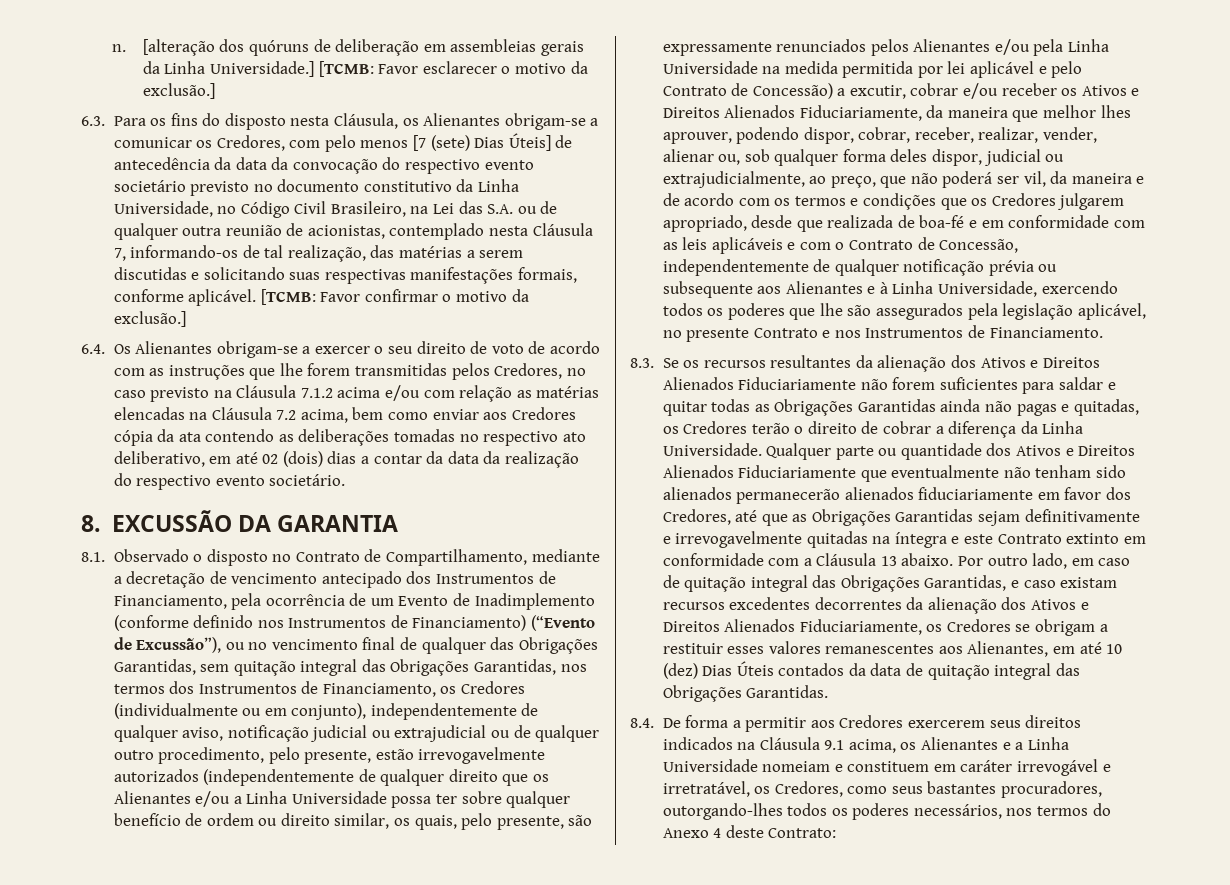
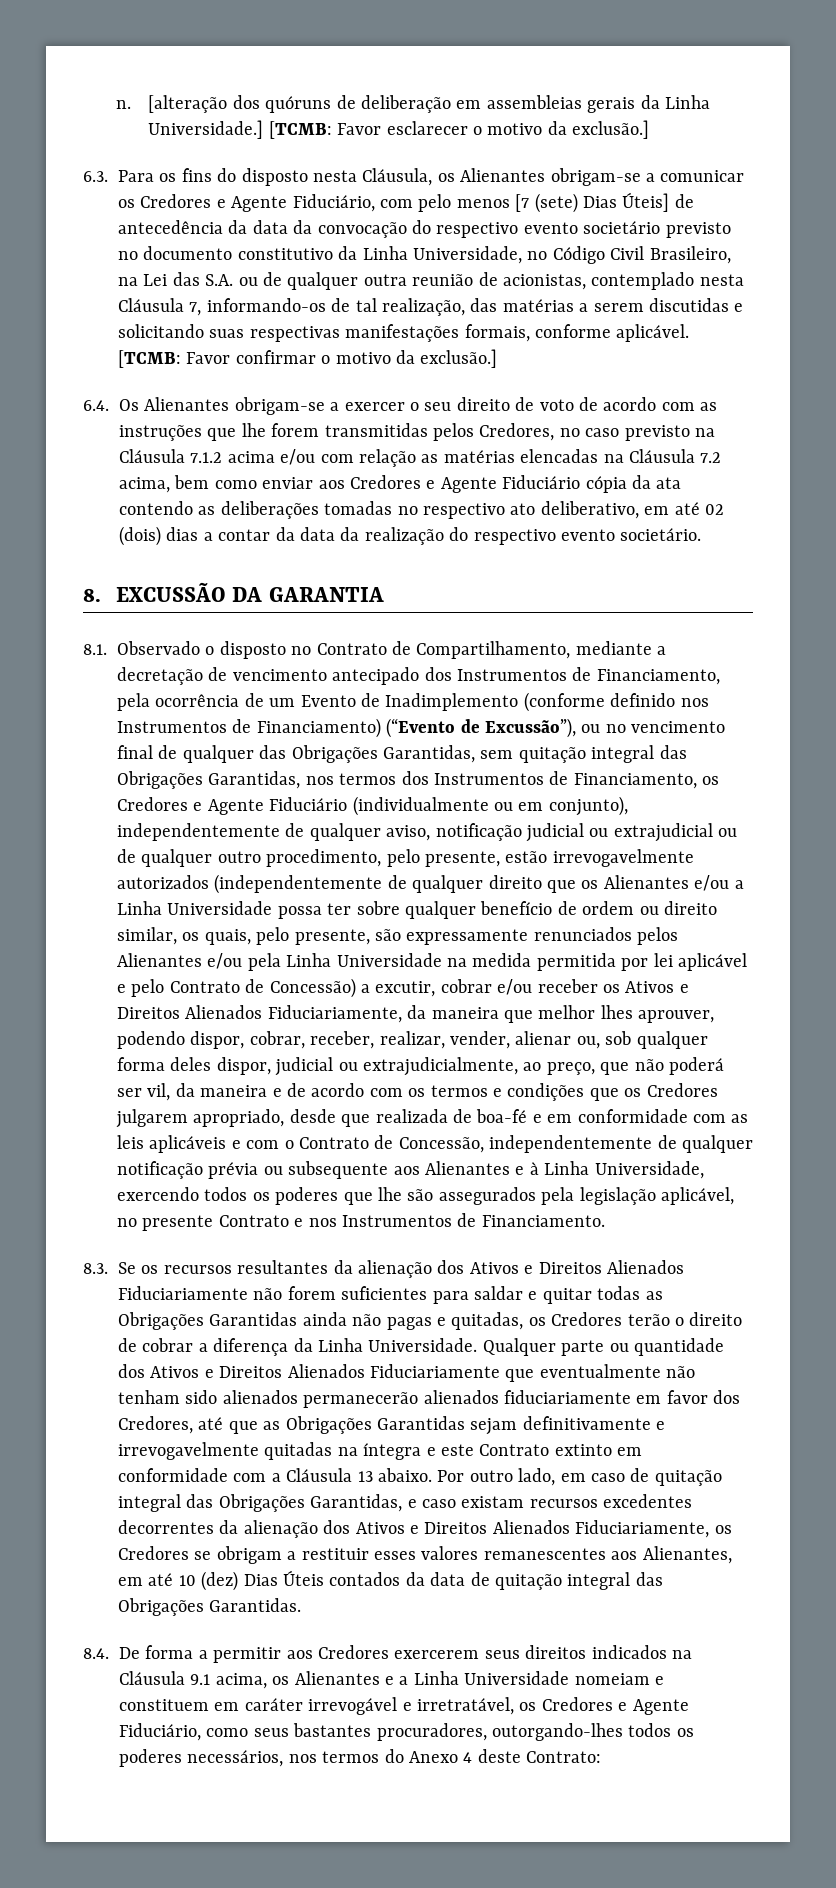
- 6.3. Para os fins do disposto nesta Cláusula, os Alienantes obrigam-se a comunicar os Credores, com pelo menos [7 (sete) Dias Úteis] de antecedência da data da convocação do respectivo evento societário previsto no documento constitutivo da Linha Universidade, no Código Civil Brasileiro, na Lei das S.A. ou de qualquer outra reunião de acionistas, contemplado nesta Cláusula 7, informando-os de tal realização, das matérias a serem discutidas e solicitando suas respectivas manifestações formais, conforme aplicável.
+ 6.3. Para os fins do disposto nesta Cláusula, os Alienantes obrigam-se a comunicar os Credores e Agente Fiduciário, com pelo menos [7 (sete) Dias Úteis] de antecedência da data da convocação do respectivo evento societário previsto no documento constitutivo da Linha Universidade, no Código Civil Brasileiro, na Lei das S.A. ou de qualquer outra reunião de acionistas, contemplado nesta Cláusula 7, informando-os de tal realização, das matérias a serem discutidas e solicitando suas respectivas manifestações formais, conforme aplicável.
- 6.4. Os Alienantes obrigam-se a exercer o seu direito de voto de acordo com as instruções que lhe forem transmitidas pelos Credores, no caso previsto na Cláusula 7.1.2 acima e/ou com relação as matérias elencadas na Cláusula 7.2 acima, bem como enviar aos Credores cópia da ata contendo as deliberações tomadas no respectivo ato deliberativo, em até 02 (dois) dias a contar da data da realização do respectivo evento societário.
+ 6.4. Os Alienantes obrigam-se a exercer o seu direito de voto de acordo com as instruções que lhe forem transmitidas pelos Credores, no caso previsto na Cláusula 7.1.2 acima e/ou com relação as matérias elencadas na Cláusula 7.2 acima, bem como enviar aos Credores e Agente Fiduciário cópia da ata contendo as deliberações tomadas no respectivo ato deliberativo, em até 02 (dois) dias a contar da data da realização do respectivo evento societário.
- 8.1. Observado o disposto no Contrato de Compartilhamento, mediante a decretação de vencimento antecipado dos Instrumentos de Financiamento, pela ocorrência de um Evento de Inadimplemento (conforme definido nos Instrumentos de Financiamento) (“Evento de Excussão”), ou no vencimento final de qualquer das Obrigações Garantidas, sem quitação integral das Obrigações Garantidas, nos termos dos Instrumentos de Financiamento, os Credores (individualmente ou em conjunto), independentemente de qualquer aviso, notificação judicial ou extrajudicial ou de qualquer outro procedimento, pelo presente, estão irrevogavelmente autorizados (independentemente de qualquer direito que os Alienantes e/ou a Linha Universidade possa ter sobre qualquer benefício de ordem ou direito similar, os quais, pelo presente, são expressamente renunciados pelos Alienantes e/ou pela Linha Universidade na medida permitida por lei aplicável e pelo Contrato de Concessão) a excutir, cobrar e/ou receber os Ativos e Direitos Alienados Fiduciariamente, da maneira que melhor lhes aprouver, podendo dispor, cobrar, receber, realizar, vender, alienar ou, sob qualquer forma deles dispor, judicial ou extrajudicialmente, ao preço, que não poderá ser vil, da maneira e de acordo com os termos e condições que os Credores julgarem apropriado, desde que realizada de boa-fé e em conformidade com as leis aplicáveis e com o Contrato de Concessão, independentemente de qualquer notificação prévia ou subsequente aos Alienantes e à Linha Universidade, exercendo todos os poderes que lhe são assegurados pela legislação aplicável, no presente Contrato e nos Instrumentos de Financiamento.
+ 8.1. Observado o disposto no Contrato de Compartilhamento, mediante a decretação de vencimento antecipado dos Instrumentos de Financiamento, pela ocorrência de um Evento de Inadimplemento (conforme definido nos Instrumentos de Financiamento) (“Evento de Excussão”), ou no vencimento final de qualquer das Obrigações Garantidas, sem quitação integral das Obrigações Garantidas, nos termos dos Instrumentos de Financiamento, os Credores e Agente Fiduciário (individualmente ou em conjunto), independentemente de qualquer aviso, notificação judicial ou extrajudicial ou de qualquer outro procedimento, pelo presente, estão irrevogavelmente autorizados (independentemente de qualquer direito que os Alienantes e/ou a Linha Universidade possa ter sobre qualquer benefício de ordem ou direito similar, os quais, pelo presente, são expressamente renunciados pelos Alienantes e/ou pela Linha Universidade na medida permitida por lei aplicável e pelo Contrato de Concessão) a excutir, cobrar e/ou receber os Ativos e Direitos Alienados Fiduciariamente, da maneira que melhor lhes aprouver, podendo dispor, cobrar, receber, realizar, vender, alienar ou, sob qualquer forma deles dispor, judicial ou extrajudicialmente, ao preço, que não poderá ser vil, da maneira e de acordo com os termos e condições que os Credores julgarem apropriado, desde que realizada de boa-fé e em conformidade com as leis aplicáveis e com o Contrato de Concessão, independentemente de qualquer notificação prévia ou subsequente aos Alienantes e à Linha Universidade, exercendo todos os poderes que lhe são assegurados pela legislação aplicável, no presente Contrato e nos Instrumentos de Financiamento.
- 8.4. De forma a permitir aos Credores exercerem seus direitos indicados na Cláusula 9.1 acima, os Alienantes e a Linha Universidade nomeiam e constituem em caráter irrevogável e irretratável, os Credores, como seus bastantes procuradores, outorgando-lhes todos os poderes necessários, nos termos do Anexo 4 deste Contrato:
+ 8.4. De forma a permitir aos Credores exercerem seus direitos indicados na Cláusula 9.1 acima, os Alienantes e a Linha Universidade nomeiam e constituem em caráter irrevogável e irretratável, os Credores e Agente Fiduciário, como seus bastantes procuradores, outorgando-lhes todos os poderes necessários, nos termos do Anexo 4 deste Contrato:

